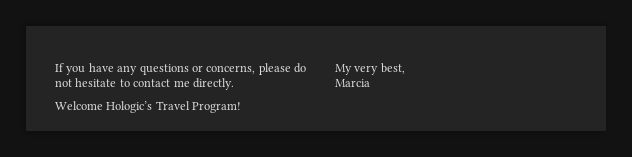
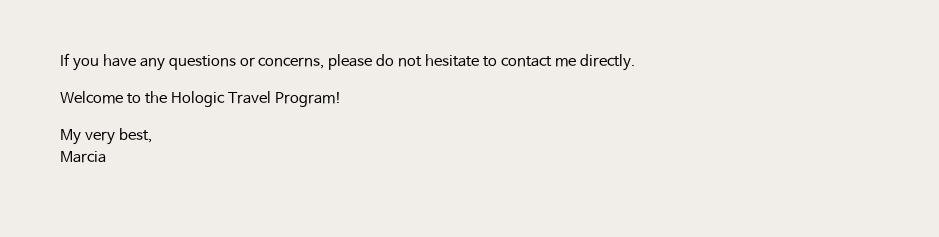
- Welcome Hologic’s Travel Program!
+ Welcome to the Hologic Travel Program!

